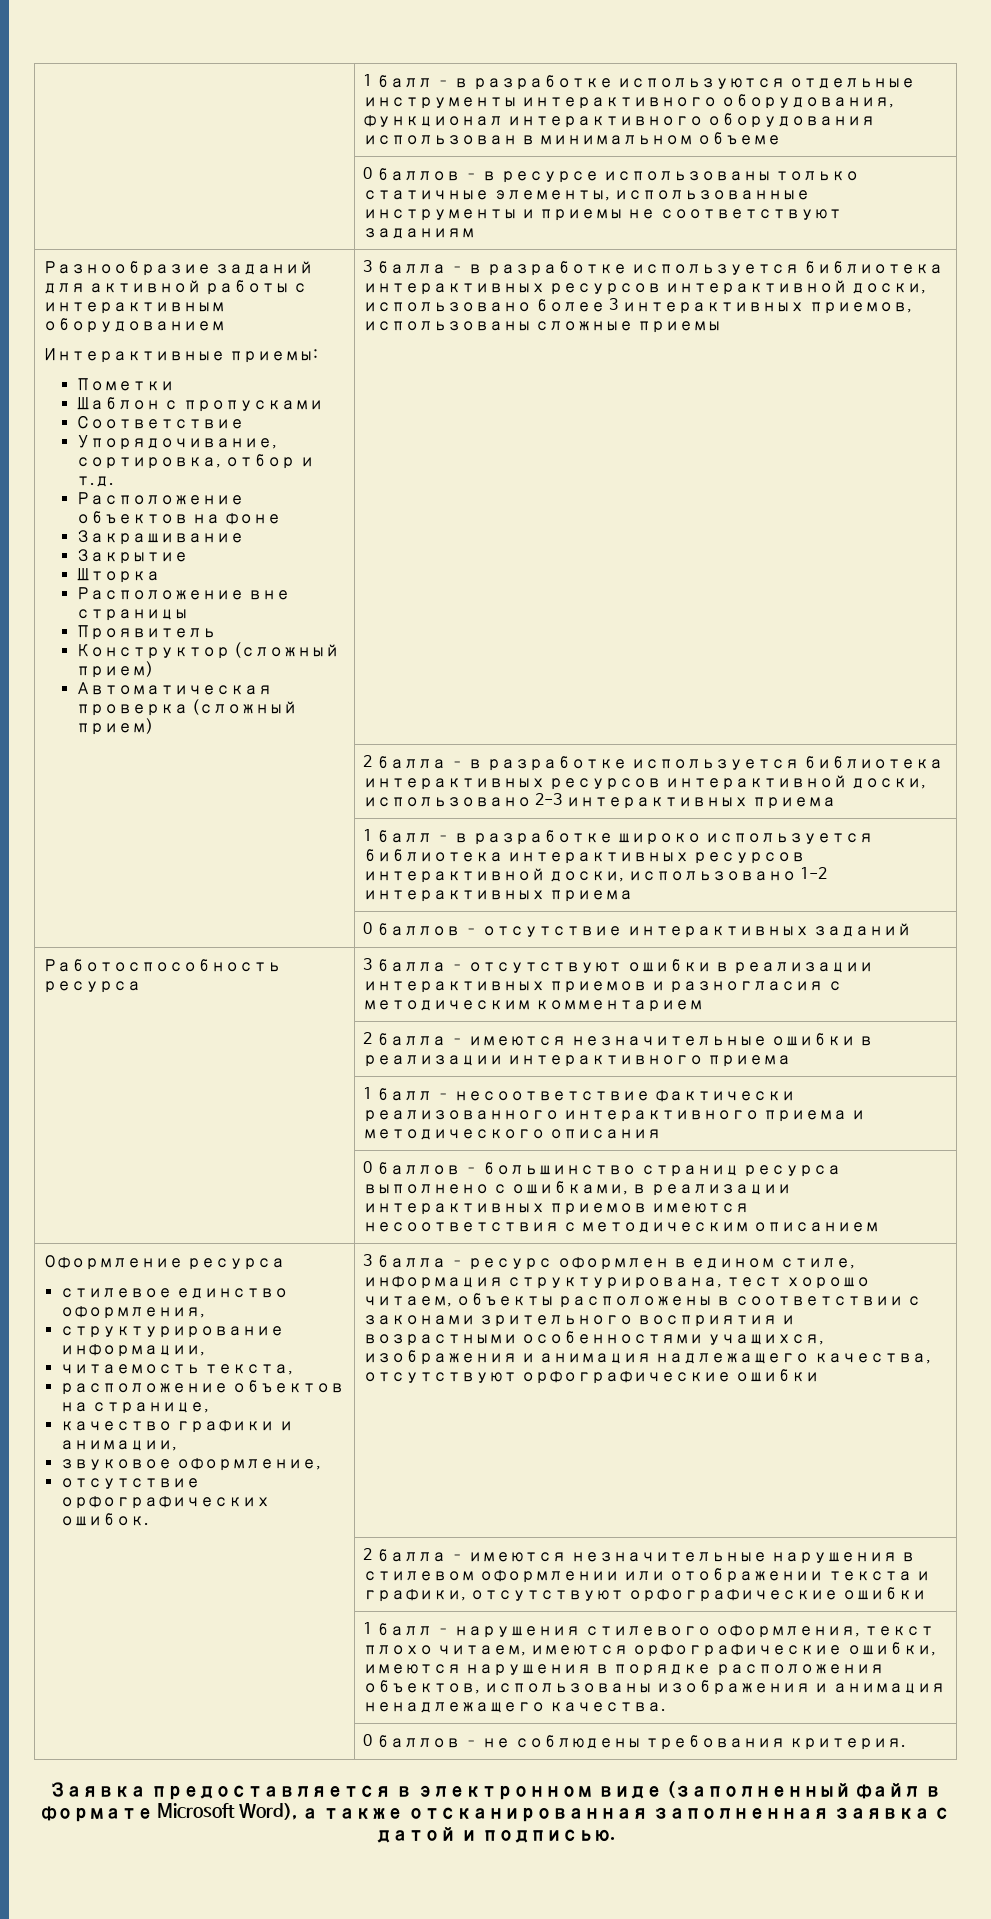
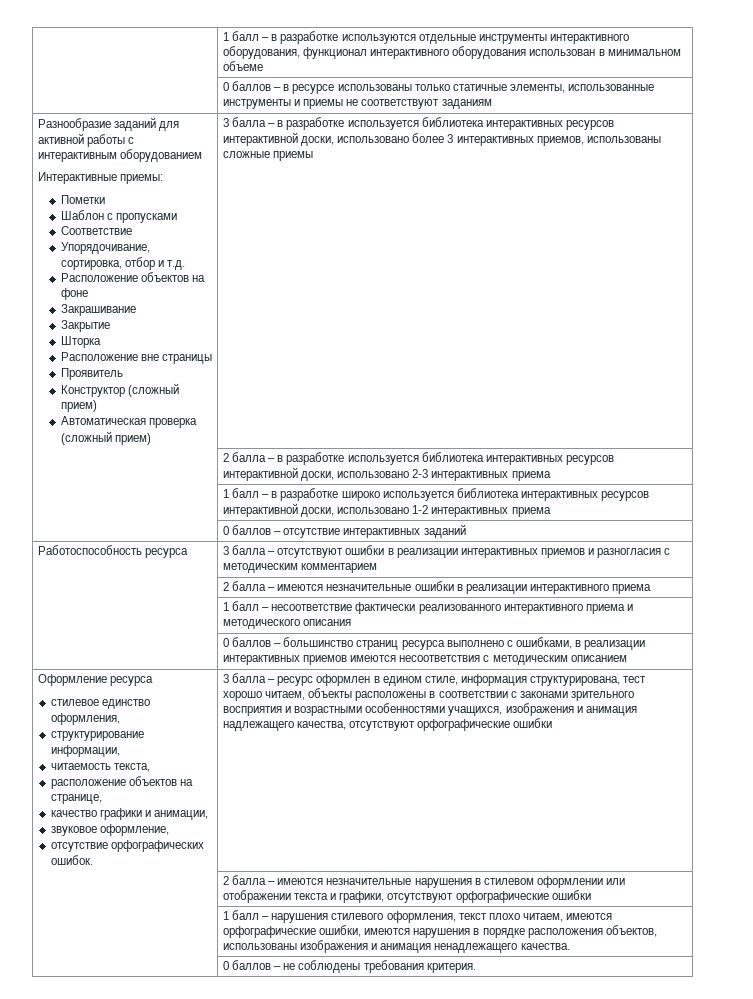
- Заявка предоставляется в электронном виде (заполненный файл в формате Microsoft Word), а также отсканированная заполненная заявка с датой и подписью.

